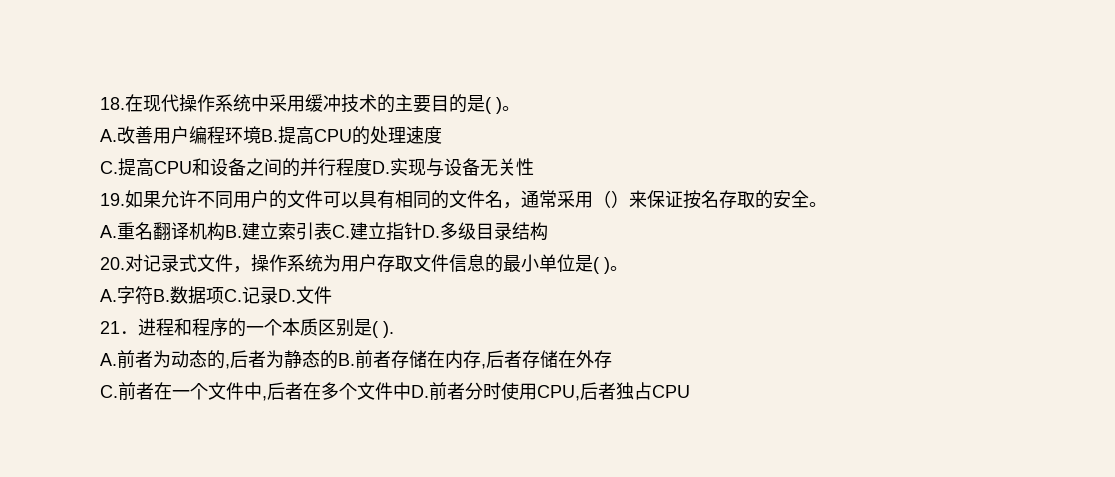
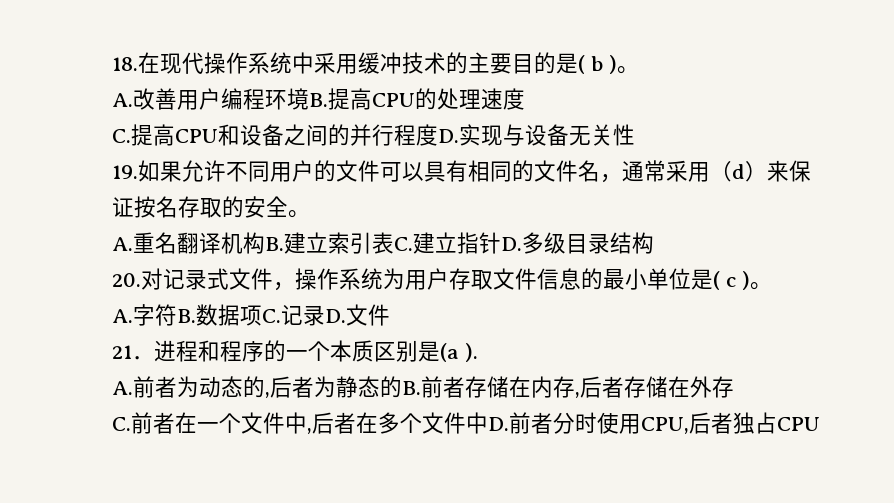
- 18.在现代操作系统中采用缓冲技术的主要目的是( )。
+ 18.在现代操作系统中采用缓冲技术的主要目的是( b )。
- 19.如果允许不同用户的文件可以具有相同的文件名，通常采用（）来保证按名存取的安全。
+ 19.如果允许不同用户的文件可以具有相同的文件名，通常采用（d）来保证按名存取的安全。
- 20.对记录式文件，操作系统为用户存取文件信息的最小单位是( )。
+ 20.对记录式文件，操作系统为用户存取文件信息的最小单位是( c )。
- 21．进程和程序的一个本质区别是( ).
+ 21．进程和程序的一个本质区别是(a ).

